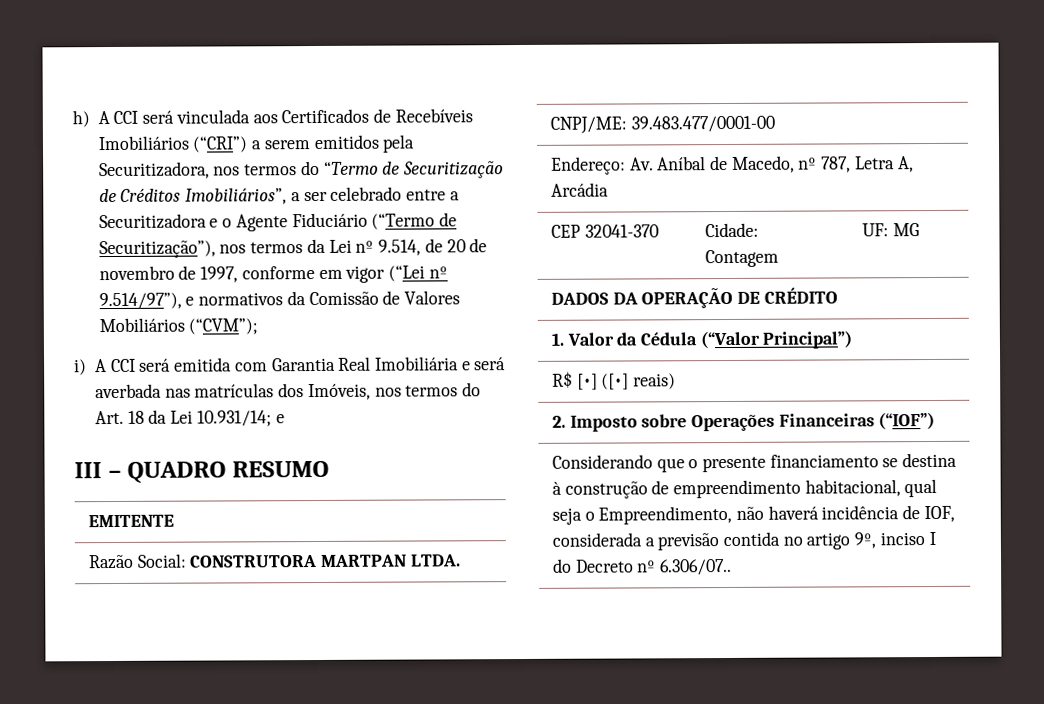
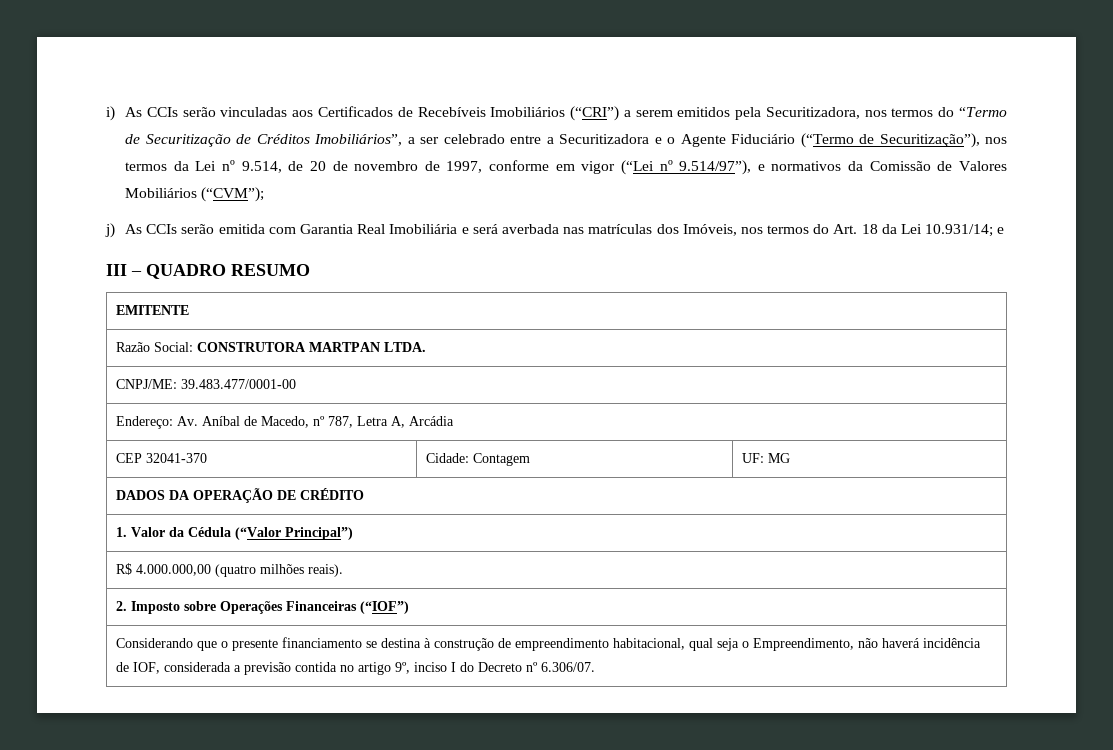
- h) A CCI será vinculada aos Certificados de Recebíveis Imobiliários (“CRI”) a serem emitidos pela Securitizadora, nos termos do “Termo de Securitização de Créditos Imobiliários”, a ser celebrado entre a Securitizadora e o Agente Fiduciário (“Termo de Securitização”), nos termos da Lei nº 9.514, de 20 de novembro de 1997, conforme em vigor (“Lei nº 9.514/97”), e normativos da Comissão de Valores Mobiliários (“CVM”);
+ i) As CCIs serão vinculadas aos Certificados de Recebíveis Imobiliários (“CRI”) a serem emitidos pela Securitizadora, nos termos do “Termo de Securitização de Créditos Imobiliários”, a ser celebrado entre a Securitizadora e o Agente Fiduciário (“Termo de Securitização”), nos termos da Lei nº 9.514, de 20 de novembro de 1997, conforme em vigor (“Lei nº 9.514/97”), e normativos da Comissão de Valores Mobiliários (“CVM”);
- i) A CCI será emitida com Garantia Real Imobiliária e será averbada nas matrículas dos Imóveis, nos termos do Art. 18 da Lei 10.931/14; e
+ j) As CCIs serão emitida com Garantia Real Imobiliária e será averbada nas matrículas dos Imóveis, nos termos do Art. 18 da Lei 10.931/14; e
- R$ [•] ([•] reais)
+ R$ 4.000.000,00 (quatro milhões reais).
- Considerando que o presente financiamento se destina à construção de empreendimento habitacional, qual seja o Empreendimento, não haverá incidência de IOF, considerada a previsão contida no artigo 9º, inciso I do Decreto nº 6.306/07..
+ Considerando que o presente financiamento se destina à construção de empreendimento habitacional, qual seja o Empreendimento, não haverá incidência de IOF, considerada a previsão contida no artigo 9º, inciso I do Decreto nº 6.306/07.

